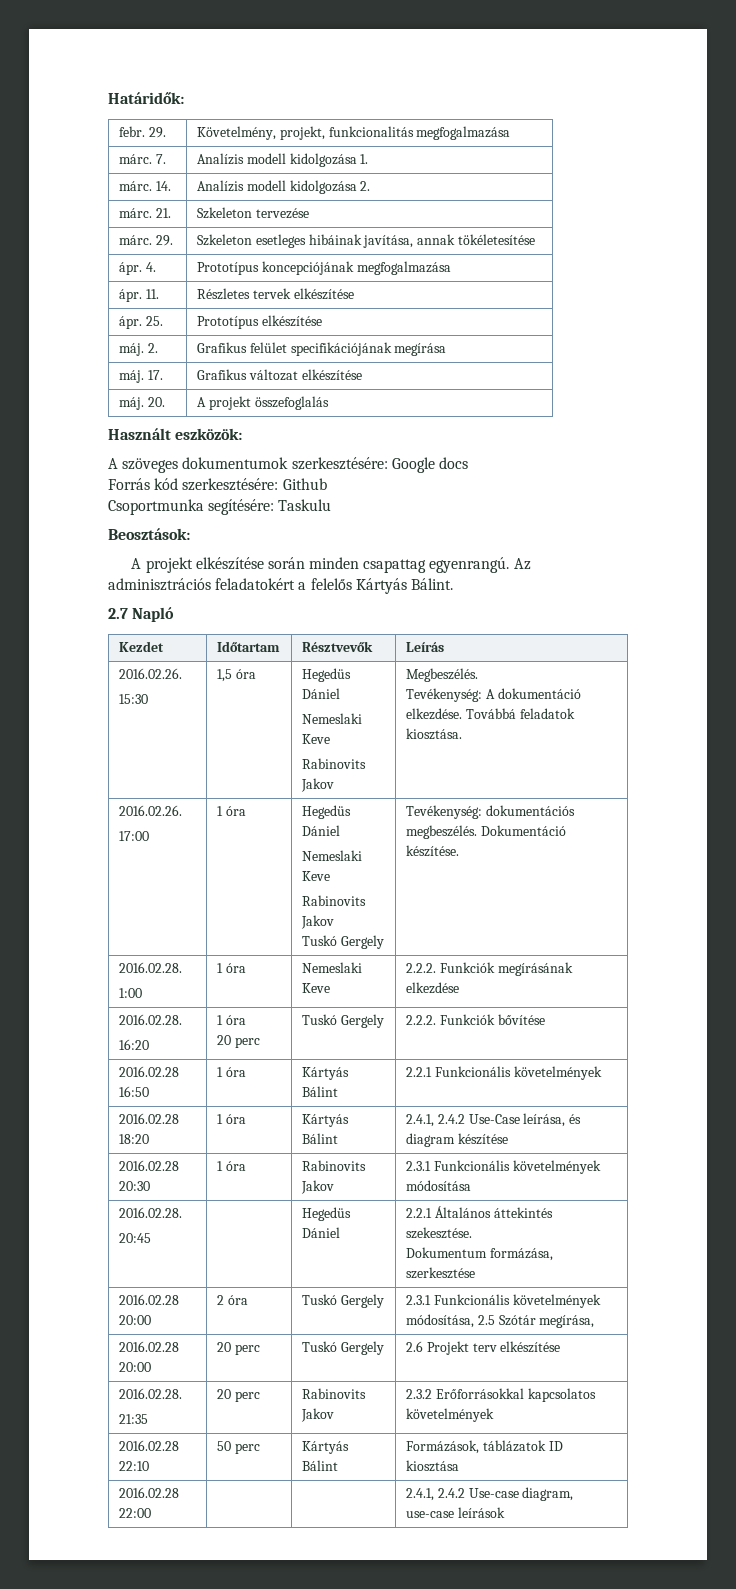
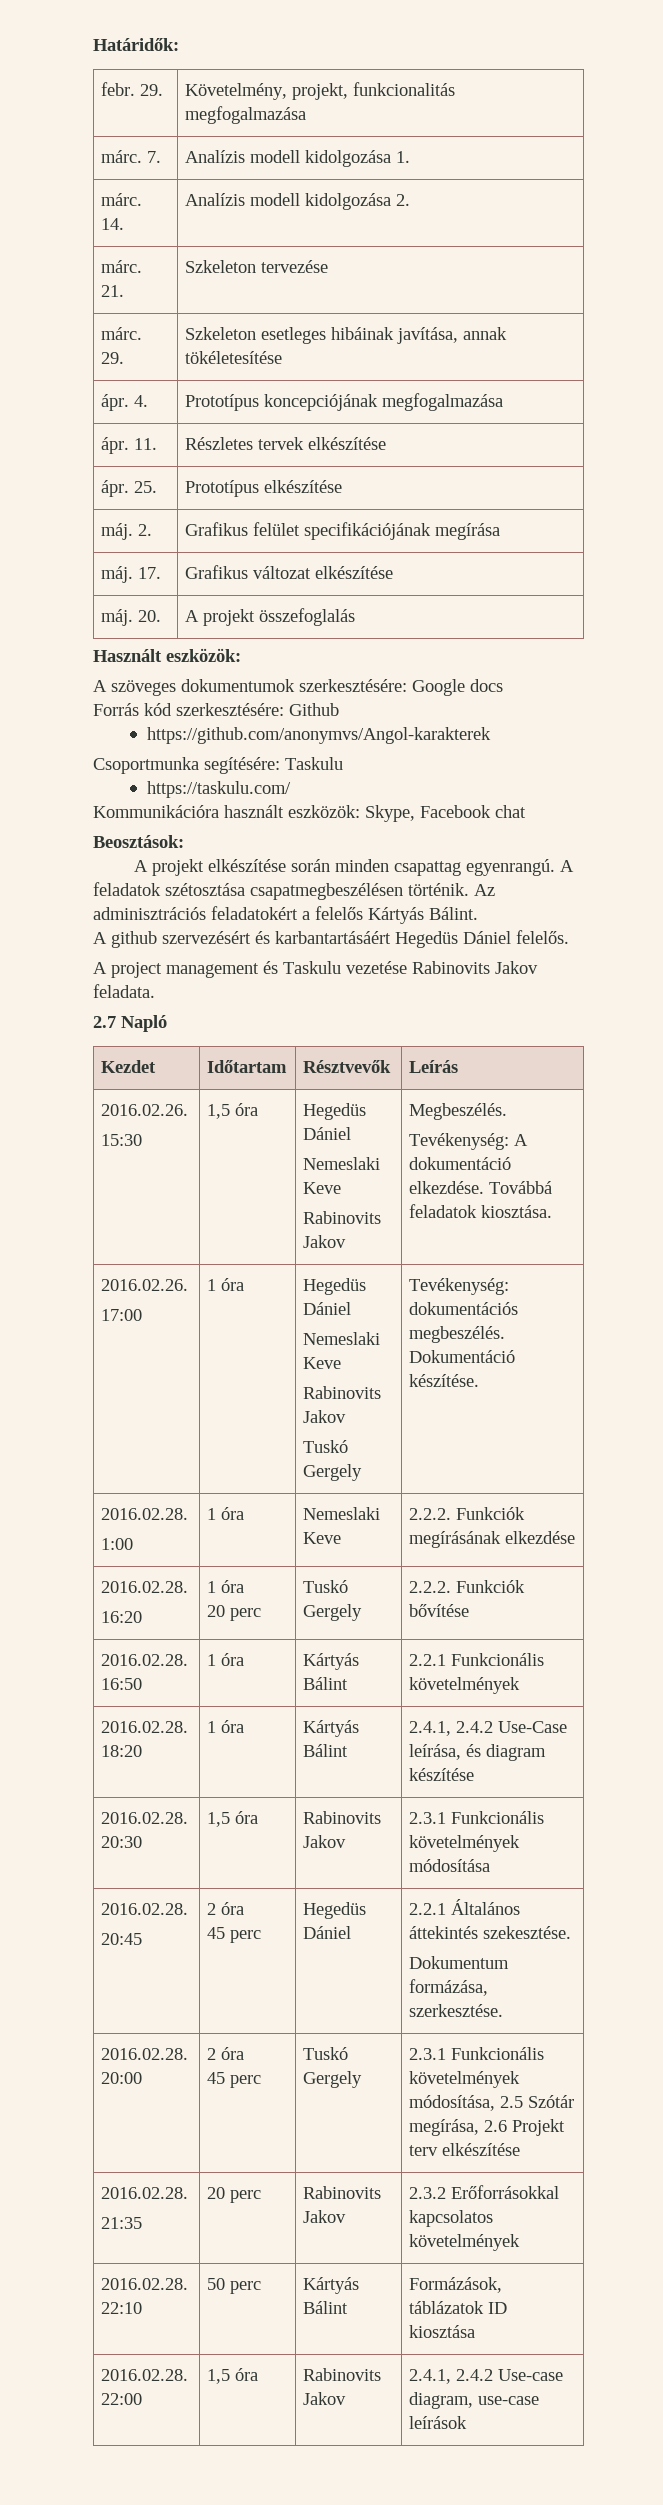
+ https://github.com/anonymvs/Angol-karakterek
+ https://taskulu.com/
+ Kommunikációra használt eszközök: Skype, Facebook chat
+ A feladatok szétosztása csapatmegbeszélésen történik.
+ A github szervezésért és karbantartásáért Hegedüs Dániel felelős.
+ A project management és Taskulu vezetése Rabinovits Jakov feladata.
- 2016.02.28 16:50 | 1 óra | Kártyás Bálint | 2.2.1 Funkcionális követelmények
+ 2016.02.28. 16:50 | 1 óra | Kártyás Bálint | 2.2.1 Funkcionális követelmények
- 2016.02.28 18:20 | 1 óra | Kártyás Bálint | 2.4.1, 2.4.2 Use-Case leírása, és diagram készítése
+ 2016.02.28. 18:20 | 1 óra | Kártyás Bálint | 2.4.1, 2.4.2 Use-Case leírása, és diagram készítése
- 2016.02.28 20:30 | 1 óra | Rabinovits Jakov | 2.3.1 Funkcionális követelmények módosítása
+ 2016.02.28. 20:30 | 1,5 óra | Rabinovits Jakov | 2.3.1 Funkcionális követelmények módosítása
  2016.02.28.
- 20:45 | | Hegedüs Dániel | 2.2.1 Általános áttekintés szekesztése.
- Dokumentum formázása, szerkesztése
- 2016.02.28 20:00 | 2 óra | Tuskó Gergely | 2.3.1 Funkcionális követelmények módosítása, 2.5 Szótár megírása,
- 2016.02.28 20:00 | 20 perc | Tuskó Gergely | 2.6 Projekt terv elkészítése
+ 20:45 | 2 óra
+ 45 perc | Hegedüs Dániel | 2.2.1 Általános áttekintés szekesztése.
+ Dokumentum formázása, szerkesztése.
+ 2016.02.28. 20:00 | 2 óra
+ 45 perc | Tuskó Gergely | 2.3.1 Funkcionális követelmények módosítása, 2.5 Szótár megírása, 2.6 Projekt terv elkészítése
- 2016.02.28 22:10 | 50 perc | Kártyás Bálint | Formázások, táblázatok ID kiosztása
+ 2016.02.28. 22:10 | 50 perc | Kártyás Bálint | Formázások, táblázatok ID kiosztása
- 2016.02.28 22:00 | | | 2.4.1, 2.4.2 Use-case diagram, use-case leírások
+ 2016.02.28. 22:00 | 1,5 óra | Rabinovits Jakov | 2.4.1, 2.4.2 Use-case diagram, use-case leírások

